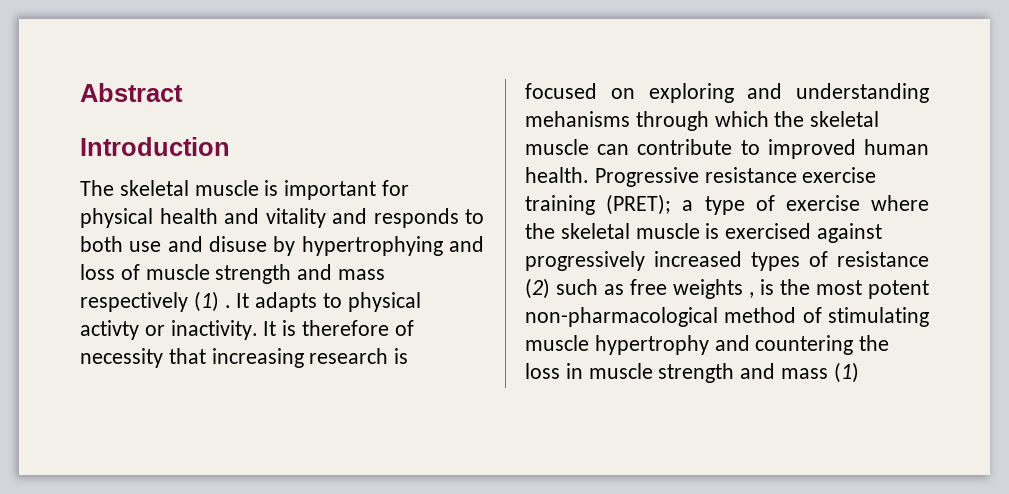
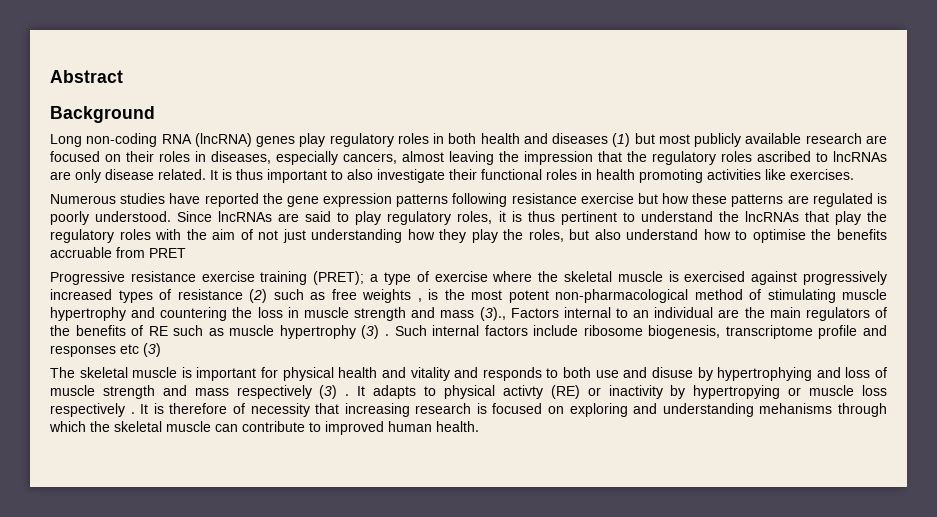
- Introduction
- The skeletal muscle is important for physical health and vitality and responds to both use and disuse by hypertrophying and loss of muscle strength and mass respectively (1) . It adapts to physical activty or inactivity. It is therefore of necessity that increasing research is focused on exploring and understanding mehanisms through which the skeletal muscle can contribute to improved human health. Progressive resistance exercise training (PRET); a type of exercise where the skeletal muscle is exercised against progressively increased types of resistance (2) such as free weights , is the most potent non-pharmacological method of stimulating muscle hypertrophy and countering the loss in muscle strength and mass (1)
+ Background
+ Long non-coding RNA (lncRNA) genes play regulatory roles in both health and diseases (1) but most publicly available research are focused on their roles in diseases, especially cancers, almost leaving the impression that the regulatory roles ascribed to lncRNAs are only disease related. It is thus important to also investigate their functional roles in health promoting activities like exercises.
+ Numerous studies have reported the gene expression patterns following resistance exercise but how these patterns are regulated is poorly understood. Since lncRNAs are said to play regulatory roles, it is thus pertinent to understand the lncRNAs that play the regulatory roles with the aim of not just understanding how they play the roles, but also understand how to optimise the benefits accruable from PRET
+ Progressive resistance exercise training (PRET); a type of exercise where the skeletal muscle is exercised against progressively increased types of resistance (2) such as free weights , is the most potent non-pharmacological method of stimulating muscle hypertrophy and countering the loss in muscle strength and mass (3)., Factors internal to an individual are the main regulators of the benefits of RE such as muscle hypertrophy (3) . Such internal factors include ribosome biogenesis, transcriptome profile and responses etc (3)
+ The skeletal muscle is important for physical health and vitality and responds to both use and disuse by hypertrophying and loss of muscle strength and mass respectively (3) . It adapts to physical activty (RE) or inactivity by hypertropying or muscle loss respectively . It is therefore of necessity that increasing research is focused on exploring and understanding mehanisms through which the skeletal muscle can contribute to improved human health.

